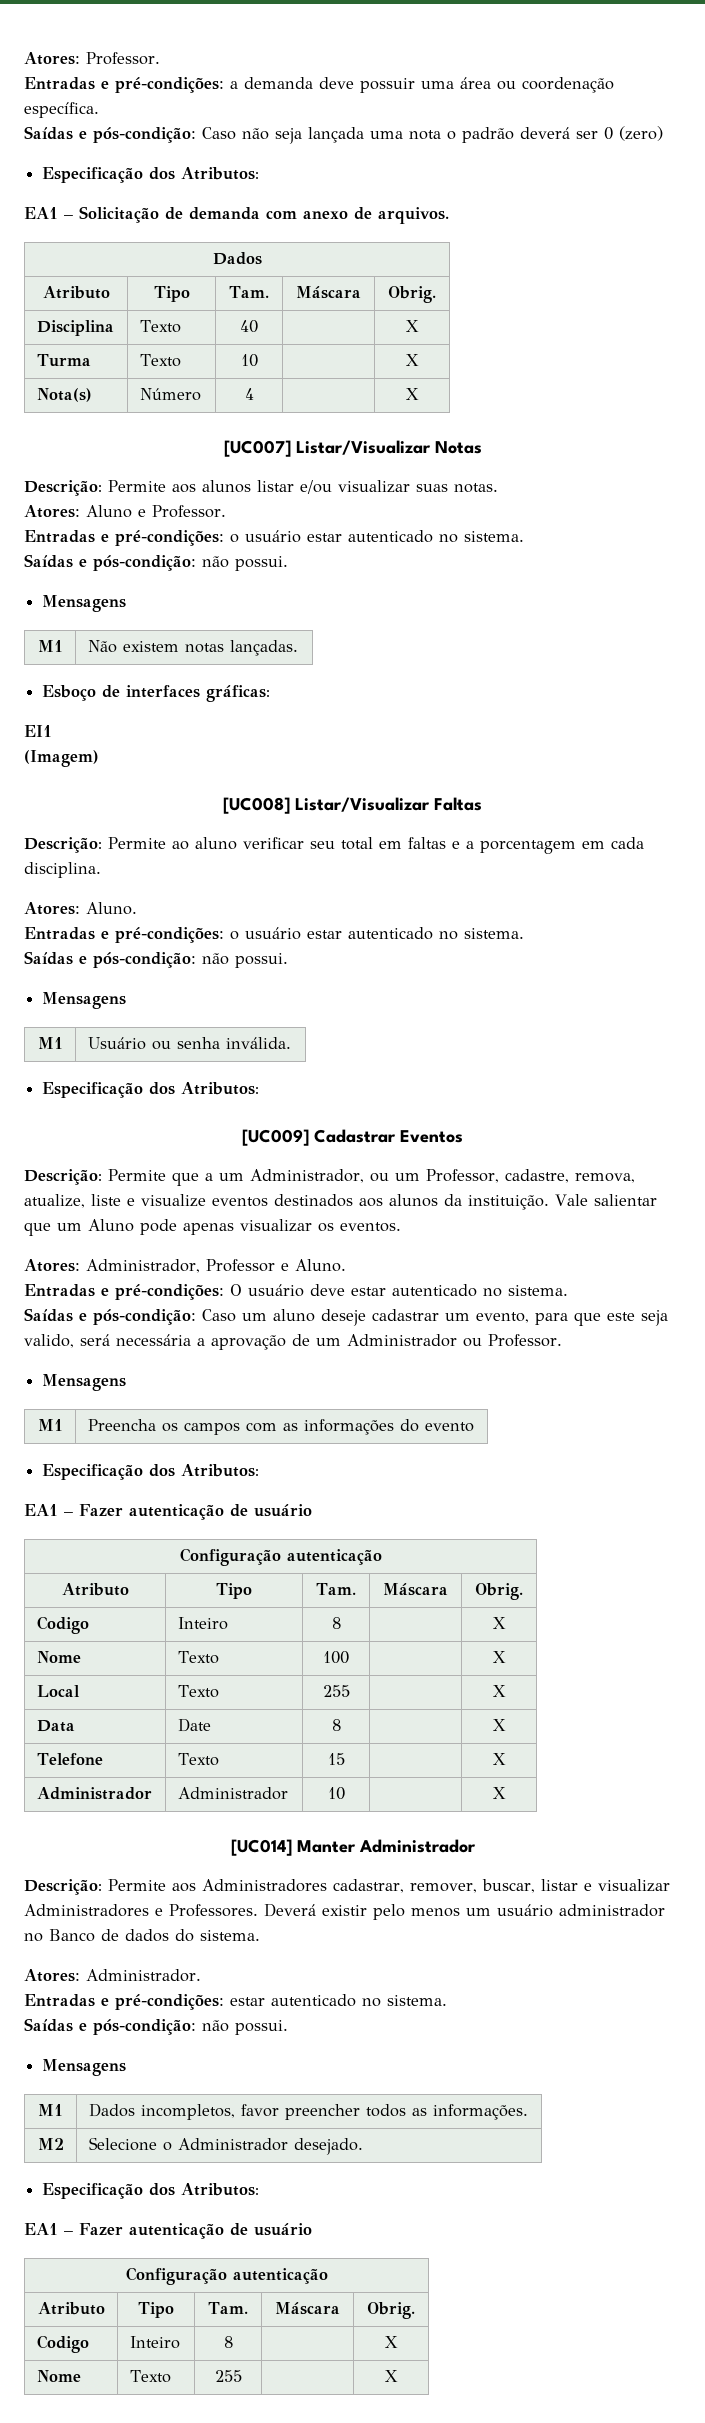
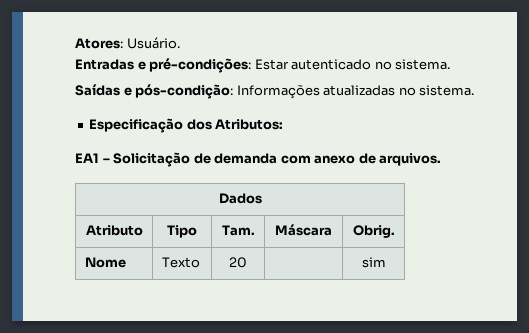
- Atores: Professor.
- Entradas e pré-condições: a demanda deve possuir uma área ou coordenação específica.
- Saídas e pós-condição: Caso não seja lançada uma nota o padrão deverá ser 0 (zero)
+ Atores: Usuário.
+ Entradas e pré-condições: Estar autenticado no sistema.
+ Saídas e pós-condição: Informações atualizadas no sistema.
- Disciplina | Texto | 40 | | X
- Turma | Texto | 10 | | X
- Nota(s) | Número | 4 | | X
- [UC007] Listar/Visualizar Notas
- Descrição: Permite aos alunos listar e/ou visualizar suas notas.
- Atores: Aluno e Professor.
- Entradas e pré-condições: o usuário estar autenticado no sistema.
- Saídas e pós-condição: não possui.
- Mensagens
- M1 | Não existem notas lançadas.
- Esboço de interfaces gráficas:
- EI1
- (Imagem)
- [UC008] Listar/Visualizar Faltas
- Descrição: Permite ao aluno verificar seu total em faltas e a porcentagem em cada disciplina.
- Atores: Aluno.
- Entradas e pré-condições: o usuário estar autenticado no sistema.
- Saídas e pós-condição: não possui.
- Mensagens
- M1 | Usuário ou senha inválida.
- Especificação dos Atributos:
- [UC009] Cadastrar Eventos
- Descrição: Permite que a um Administrador, ou um Professor, cadastre, remova, atualize, liste e visualize eventos destinados aos alunos da instituição. Vale salientar que um Aluno pode apenas visualizar os eventos.
- Atores: Administrador, Professor e Aluno.
- Entradas e pré-condições: O usuário deve estar autenticado no sistema.
- Saídas e pós-condição: Caso um aluno deseje cadastrar um evento, para que este seja valido, será necessária a aprovação de um Administrador ou Professor.
- Mensagens
- M1 | Preencha os campos com as informações do evento
- Especificação dos Atributos:
- EA1 – Fazer autenticação de usuário
- Configuração autenticação
- Atributo | Tipo | Tam. | Máscara | Obrig.
- Codigo | Inteiro | 8 | | X
- Nome | Texto | 100 | | X
- Local | Texto | 255 | | X
- Data | Date | 8 | | X
- Telefone | Texto | 15 | | X
- Administrador | Administrador | 10 | | X
- [UC014] Manter Administrador
- Descrição: Permite aos Administradores cadastrar, remover, buscar, listar e visualizar Administradores e Professores. Deverá existir pelo menos um usuário administrador no Banco de dados do sistema.
- Atores: Administrador.
- Entradas e pré-condições: estar autenticado no sistema.
- Saídas e pós-condição: não possui.
- Mensagens
- M1 | Dados incompletos, favor preencher todos as informações.
- M2 | Selecione o Administrador desejado.
- Especificação dos Atributos:
- EA1 – Fazer autenticação de usuário
- Configuração autenticação
- Atributo | Tipo | Tam. | Máscara | Obrig.
- Codigo | Inteiro | 8 | | X
- Nome | Texto | 255 | | X
+ Nome | Texto | 20 | | sim

